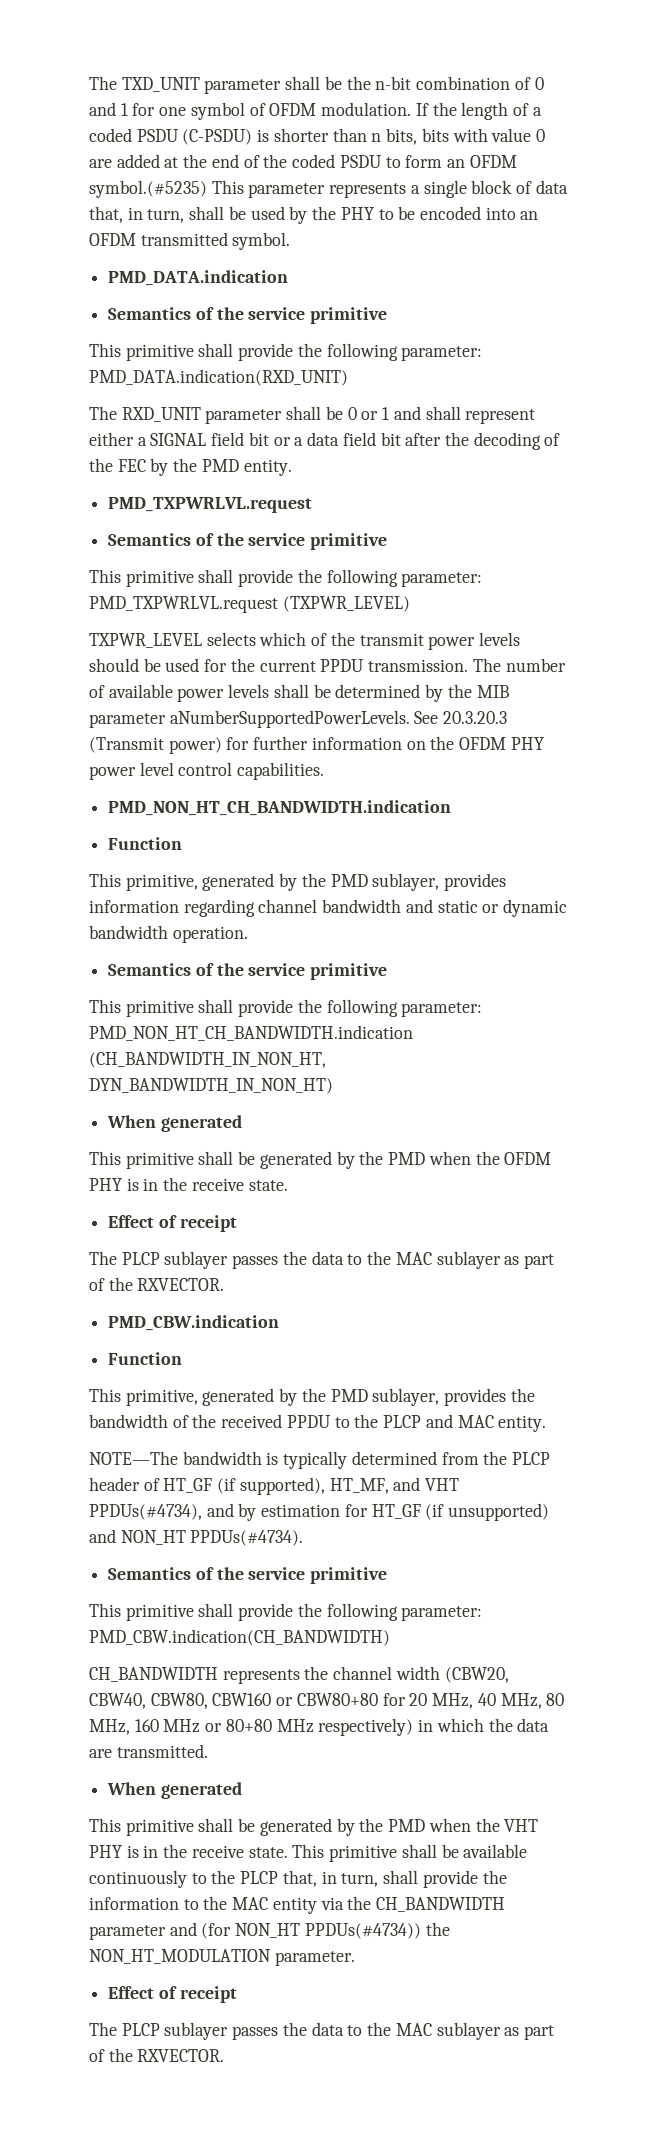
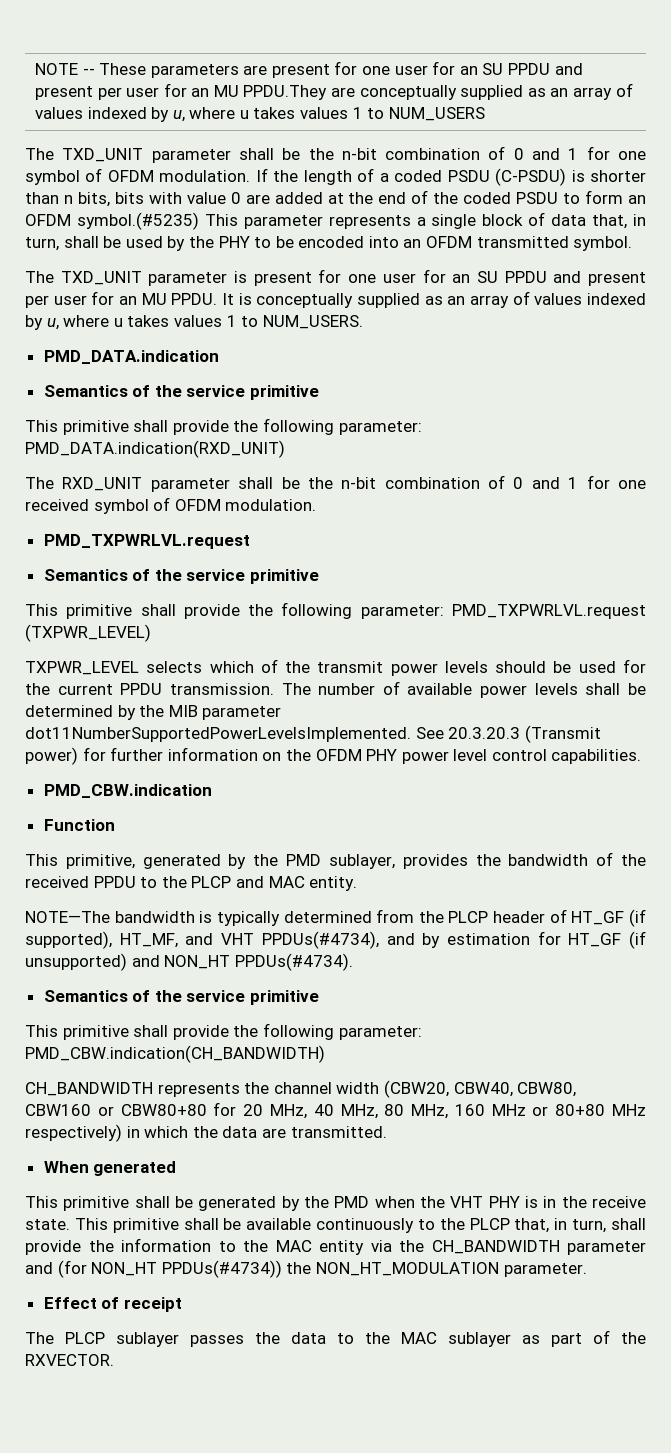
+ NOTE -- These parameters are present for one user for an SU PPDU and present per user for an MU PPDU.They are conceptually supplied as an array of values indexed by u, where u takes values 1 to NUM_USERS
+ The TXD_UNIT parameter is present for one user for an SU PPDU and present per user for an MU PPDU. It is conceptually supplied as an array of values indexed by u, where u takes values 1 to NUM_USERS.
- The RXD_UNIT parameter shall be 0 or 1 and shall represent either a SIGNAL field bit or a data field bit after the decoding of the FEC by the PMD entity.
+ The RXD_UNIT parameter shall be the n-bit combination of 0 and 1 for one received symbol of OFDM modulation.
- The number of available power levels shall be determined by the MIB parameter aNumberSupportedPowerLevels.
+ The number of available power levels shall be determined by the MIB parameter dot11NumberSupportedPowerLevelsImplemented.
  See 20.3.20.3 (Transmit power) for further information on the OFDM PHY power level control capabilities.
- PMD_NON_HT_CH_BANDWIDTH.indication
- Function
- This primitive, generated by the PMD sublayer, provides information regarding channel bandwidth and static or dynamic bandwidth operation.
- Semantics of the service primitive
- This primitive shall provide the following parameter: PMD_NON_HT_CH_BANDWIDTH.indication (CH_BANDWIDTH_IN_NON_HT, DYN_BANDWIDTH_IN_NON_HT)
- When generated
- This primitive shall be generated by the PMD when the OFDM PHY is in the receive state.
- Effect of receipt
- The PLCP sublayer passes the data to the MAC sublayer as part of the RXVECTOR.

